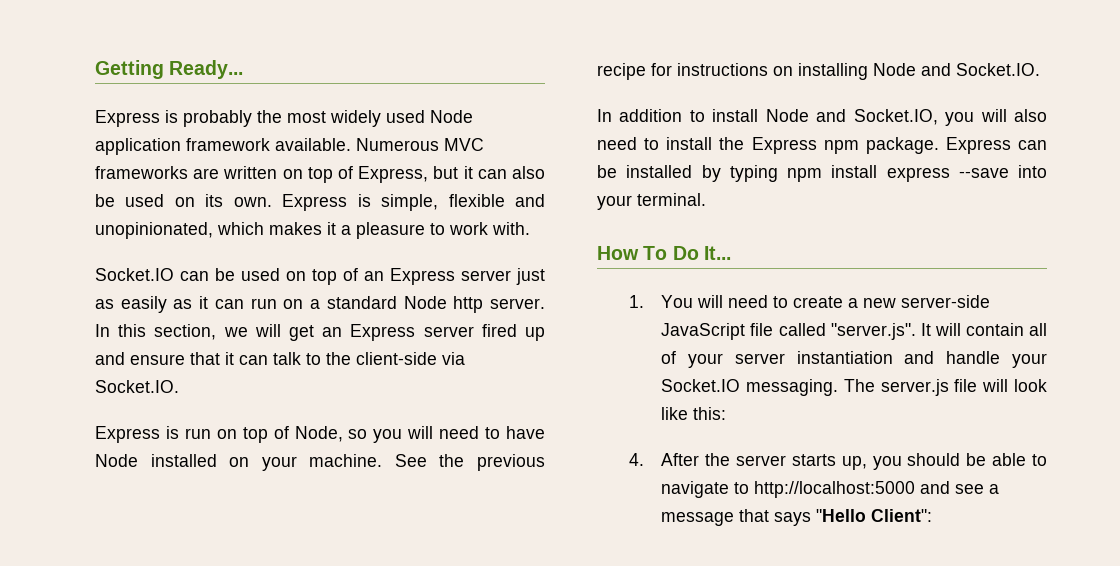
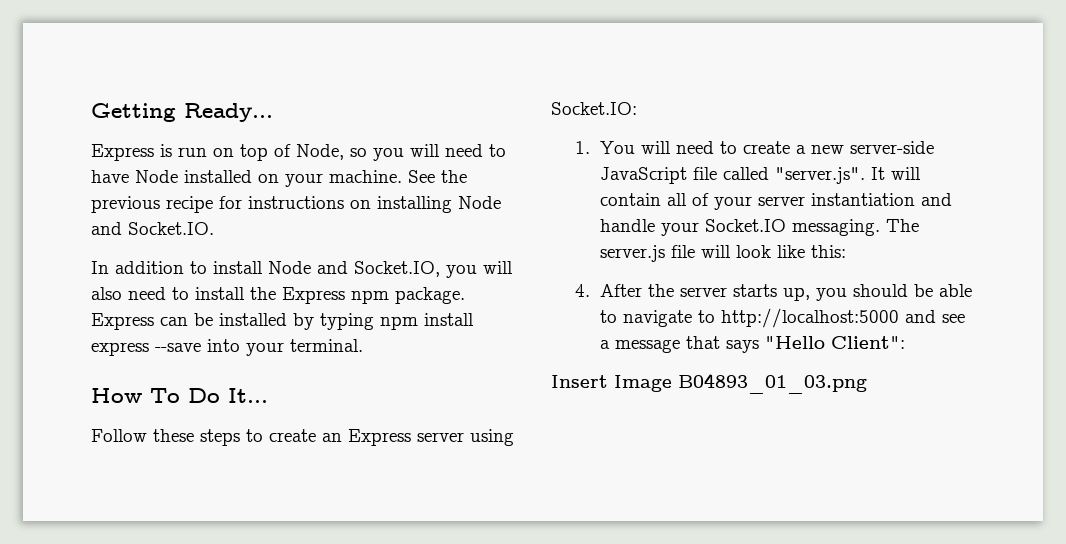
- Express is probably the most widely used Node application framework available. Numerous MVC frameworks are written on top of Express, but it can also be used on its own. Express is simple, flexible and unopinionated, which makes it a pleasure to work with.
- Socket.IO can be used on top of an Express server just as easily as it can run on a standard Node http server. In this section, we will get an Express server fired up and ensure that it can talk to the client-side via Socket.IO.
+ Follow these steps to create an Express server using Socket.IO:
+ Insert Image B04893_01_03.png

